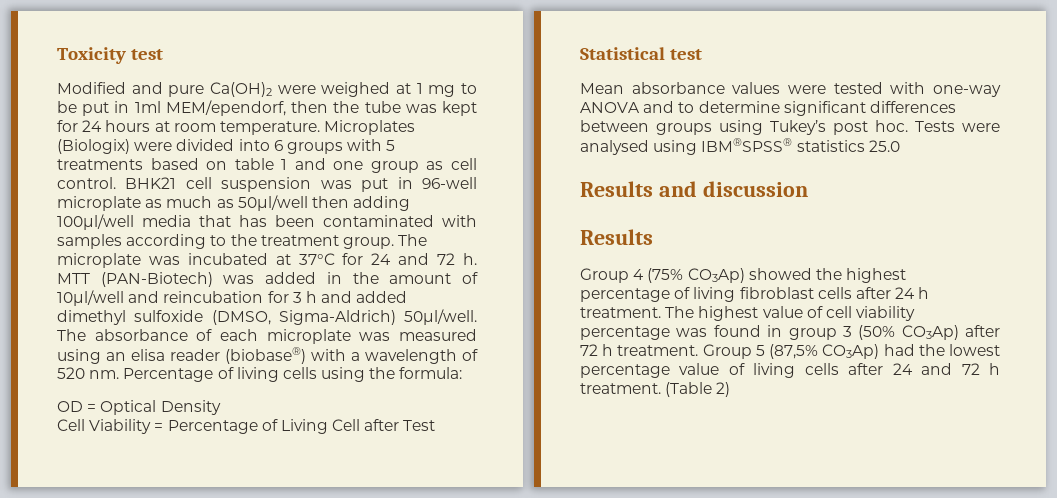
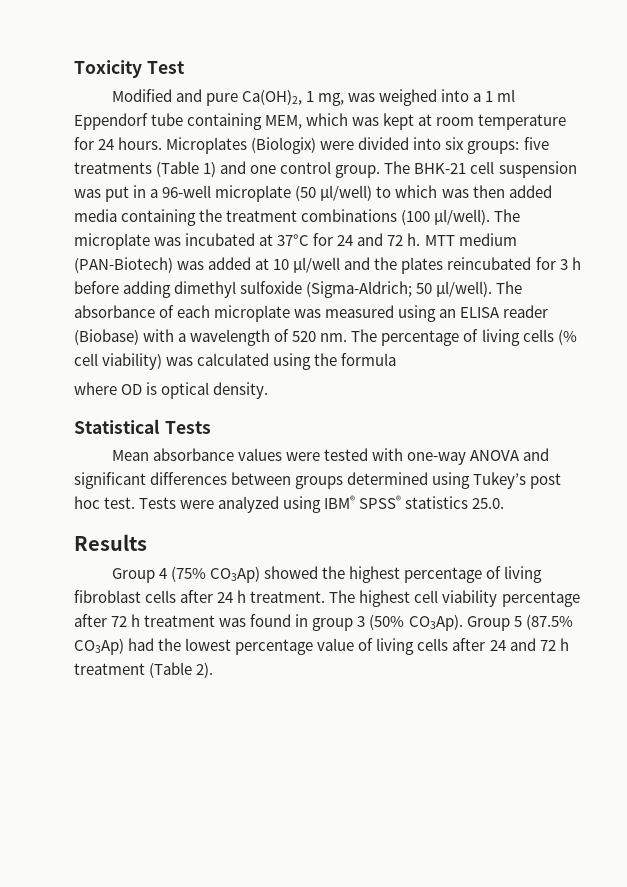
- Toxicity test
+ Toxicity Test
- Modified and pure Ca(OH)2 were weighed at 1 mg to be put in 1ml MEM/ependorf, then the tube was kept for 24 hours at room temperature.
+ Modified and pure Ca(OH)2, 1 mg, was weighed into a 1 ml Eppendorf tube containing MEM, which was kept at room temperature for 24 hours.
- Microplates (Biologix) were divided into 6 groups with 5 treatments based on table 1 and one group as cell control. BHK21 cell suspension was put in 96-well microplate as much as 50µl/well then adding 100µl/well media that has been contaminated with samples according to the treatment group.
+ Microplates (Biologix) were divided into six groups: five treatments (Table 1) and one control group. The BHK-21 cell suspension was put in a 96-well microplate (50 µl/well) to which was then added media containing the treatment combinations (100 µl/well).
- MTT (PAN-Biotech) was added in the amount of 10µl/well and reincubation for 3 h and added dimethyl sulfoxide (DMSO, Sigma-Aldrich) 50µl/well.
+ MTT medium (PAN-Biotech) was added at 10 µl/well and the plates reincubated for 3 h before adding dimethyl sulfoxide (Sigma-Aldrich; 50 µl/well).
- The absorbance of each microplate was measured using an elisa reader (biobase®) with a wavelength of 520 nm.
+ The absorbance of each microplate was measured using an ELISA reader (Biobase) with a wavelength of 520 nm.
- Percentage of living cells using the formula:
- OD = Optical Density
- Cell Viability = Percentage of Living Cell after Test
+ The percentage of living cells (% cell viability) was calculated using the formula
+ where OD is optical density.
- Statistical test
+ Statistical Tests
- Mean absorbance values were tested with one-way ANOVA and to determine significant differences between groups using Tukey’s post hoc. Tests were analysed using IBM®SPSS® statistics 25.0
- Results and discussion
+ Mean absorbance values were tested with one-way ANOVA and significant differences between groups determined using Tukey’s post hoc test. Tests were analyzed using IBM® SPSS® statistics 25.0.
- The highest value of cell viability percentage was found in group 3 (50% CO3Ap) after 72 h treatment.
+ The highest cell viability percentage after 72 h treatment was found in group 3 (50% CO3Ap).
- Group 5 (87,5% CO3Ap) had the lowest percentage value of living cells after 24 and 72 h treatment. (Table 2)
+ Group 5 (87.5% CO3Ap) had the lowest percentage value of living cells after 24 and 72 h treatment (Table 2).

